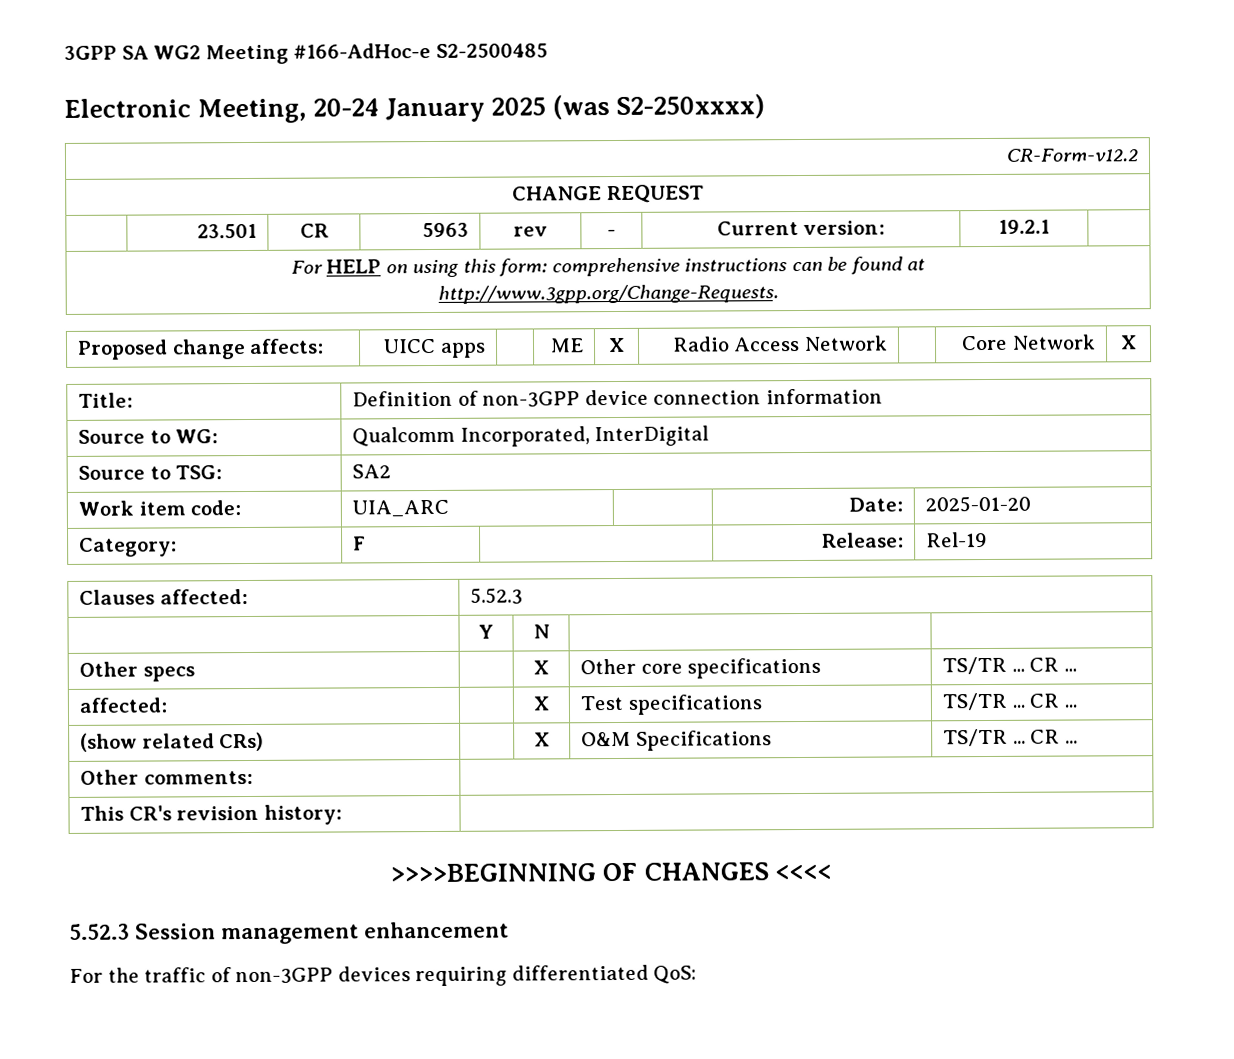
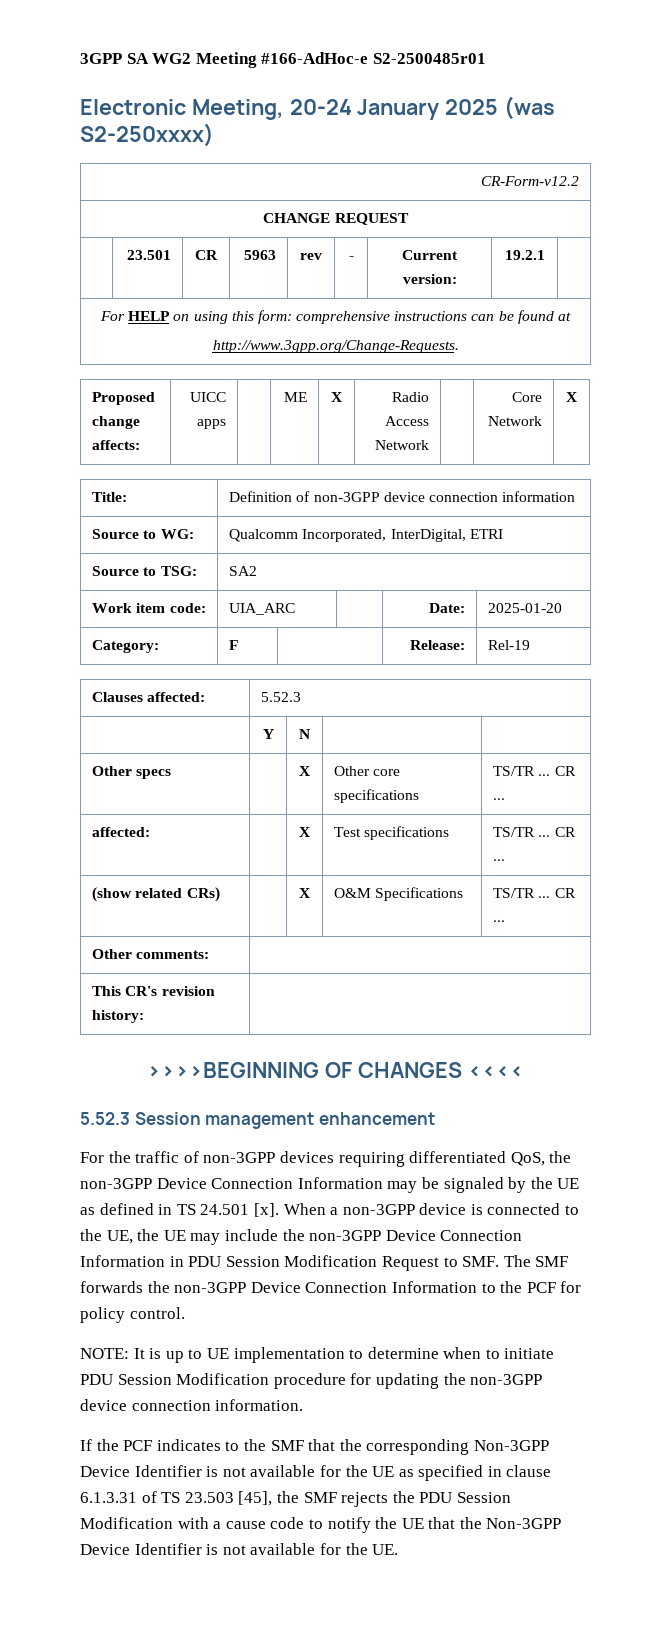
- 3GPP SA WG2 Meeting #166-AdHoc-e S2-2500485
+ 3GPP SA WG2 Meeting #166-AdHoc-e S2-2500485r01
- Source to WG: | Qualcomm Incorporated, InterDigital
+ Source to WG: | Qualcomm Incorporated, InterDigital, ETRI
- For the traffic of non-3GPP devices requiring differentiated QoS:
+ For the traffic of non-3GPP devices requiring differentiated QoS, the non-3GPP Device Connection Information may be signaled by the UE as defined in TS 24.501 [x]. When a non-3GPP device is connected to the UE, the UE may include the non-3GPP Device Connection Information in PDU Session Modification Request to SMF. The SMF forwards the non-3GPP Device Connection Information to the PCF for policy control.
+ NOTE: It is up to UE implementation to determine when to initiate PDU Session Modification procedure for updating the non-3GPP device connection information.
+ If the PCF indicates to the SMF that the corresponding Non-3GPP Device Identifier is not available for the UE as specified in clause 6.1.3.31 of TS 23.503 [45], the SMF rejects the PDU Session Modification with a cause code to notify the UE that the Non-3GPP Device Identifier is not available for the UE.

